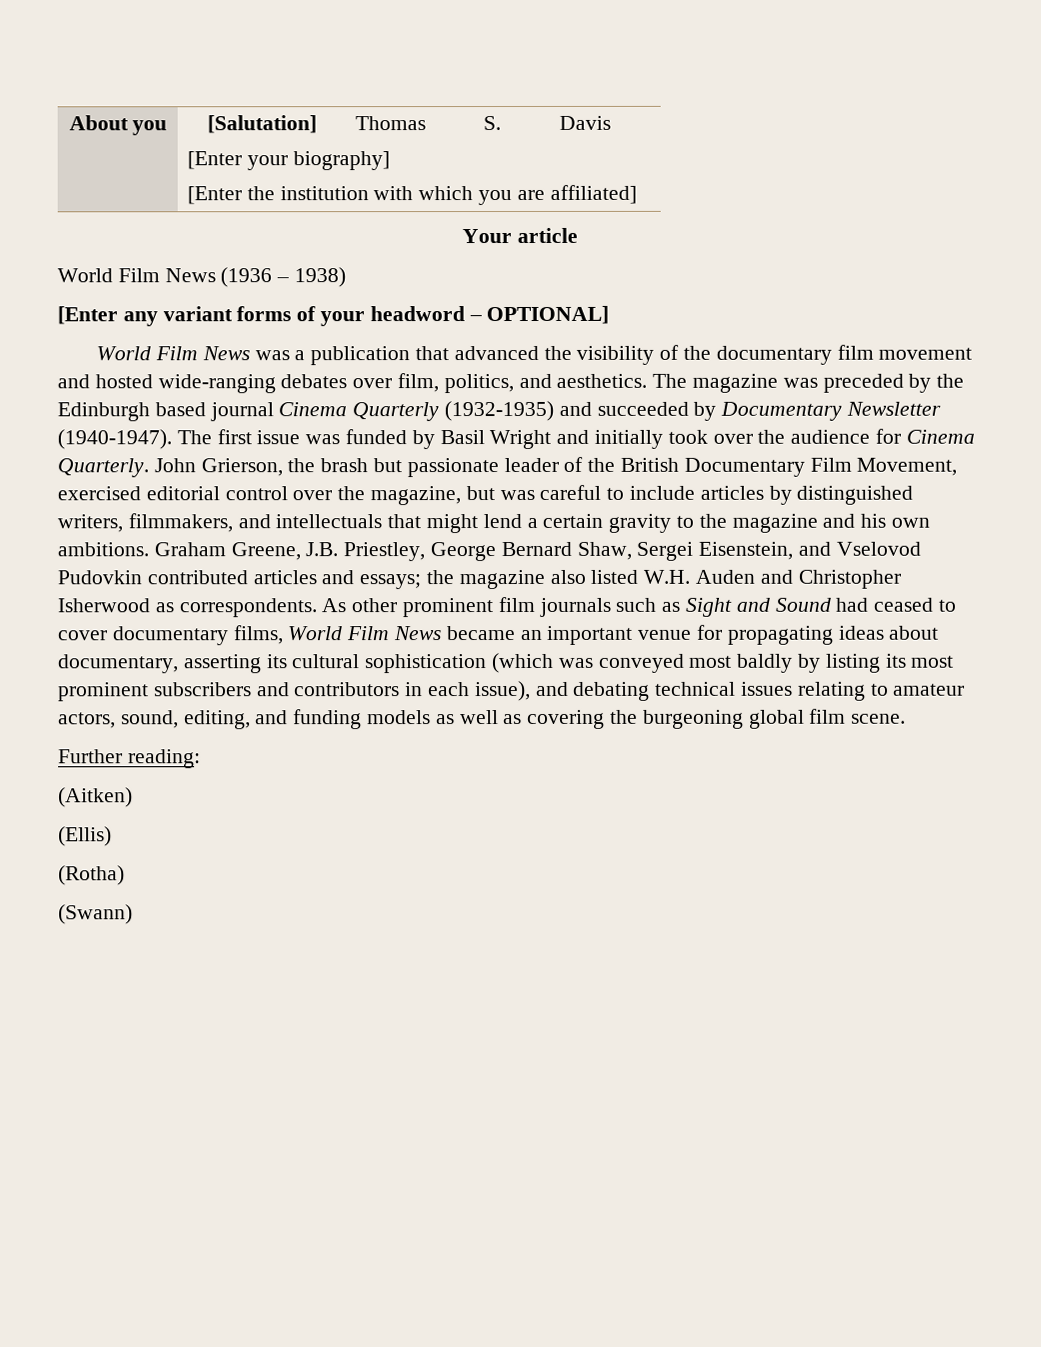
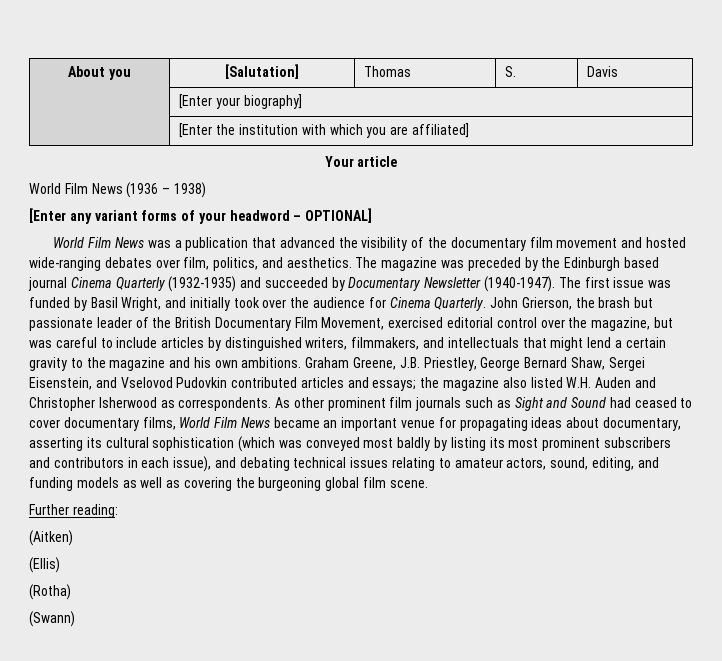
- The first issue was funded by Basil Wright and initially took over the audience for Cinema Quarterly.
+ The first issue was funded by Basil Wright, and initially took over the audience for Cinema Quarterly.

